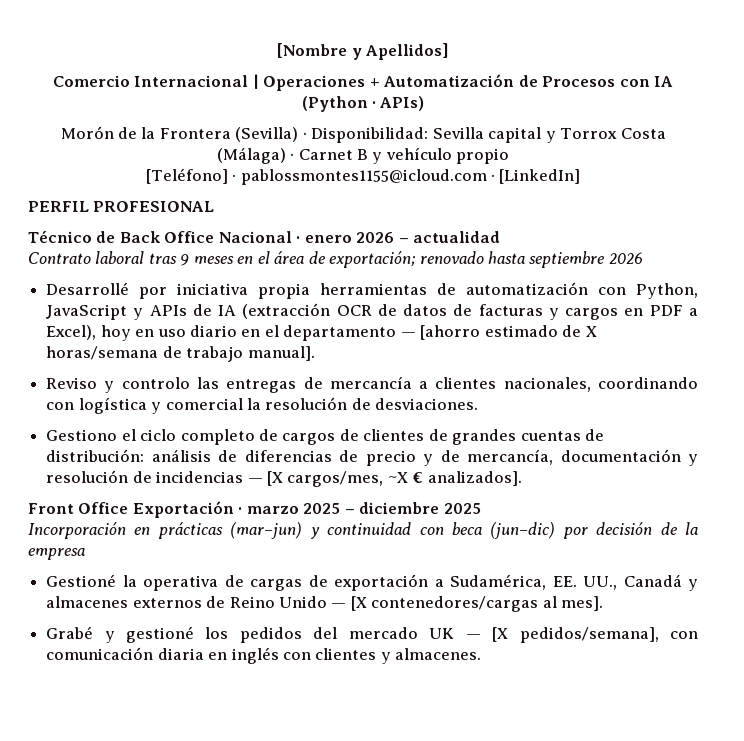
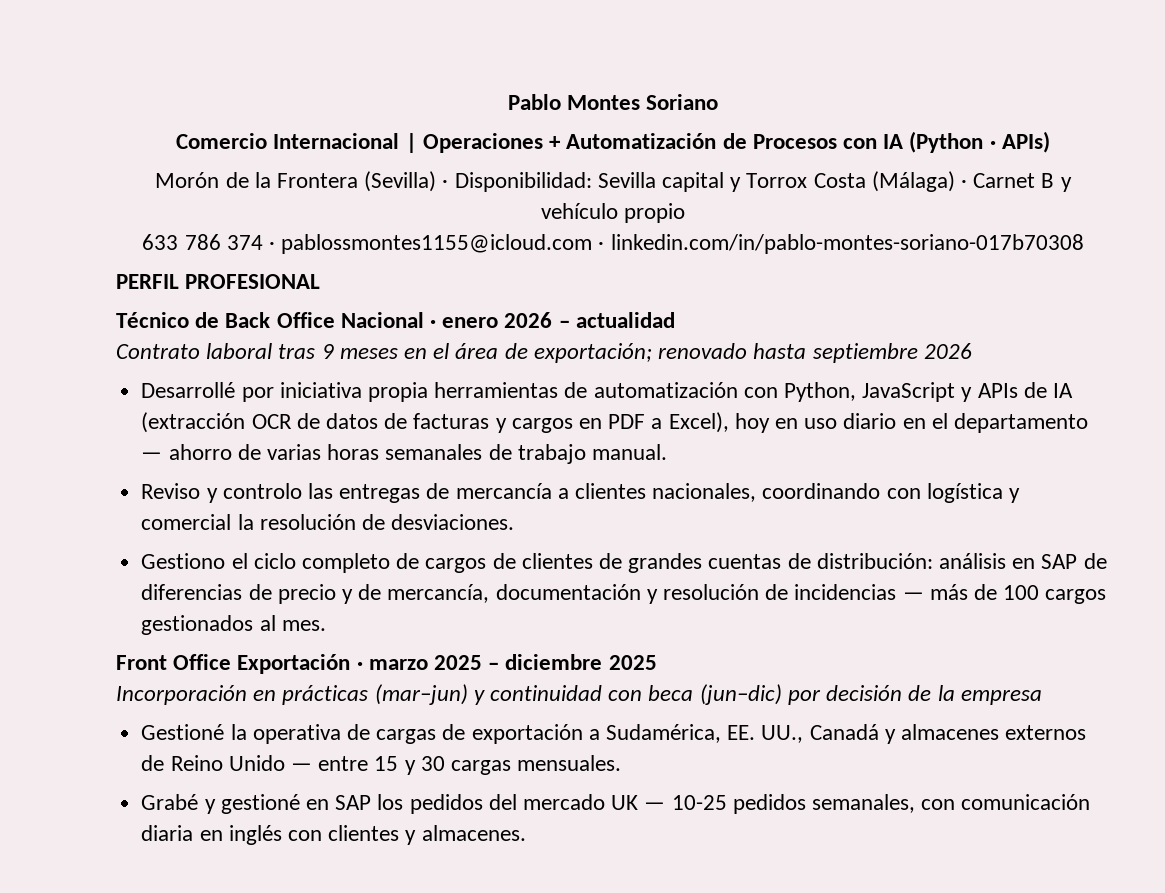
- [Nombre y Apellidos]
+ Pablo Montes Soriano
- [Teléfono] · pablossmontes1155@icloud.com · [LinkedIn]
+ 633 786 374 · pablossmontes1155@icloud.com · linkedin.com/in/pablo-montes-soriano-017b70308
- Desarrollé por iniciativa propia herramientas de automatización con Python, JavaScript y APIs de IA (extracción OCR de datos de facturas y cargos en PDF a Excel), hoy en uso diario en el departamento — [ahorro estimado de X horas/semana de trabajo manual].
+ Desarrollé por iniciativa propia herramientas de automatización con Python, JavaScript y APIs de IA (extracción OCR de datos de facturas y cargos en PDF a Excel), hoy en uso diario en el departamento — ahorro de varias horas semanales de trabajo manual.
- Gestiono el ciclo completo de cargos de clientes de grandes cuentas de distribución: análisis de diferencias de precio y de mercancía, documentación y resolución de incidencias — [X cargos/mes, ~X € analizados].
+ Gestiono el ciclo completo de cargos de clientes de grandes cuentas de distribución: análisis en SAP de diferencias de precio y de mercancía, documentación y resolución de incidencias — más de 100 cargos gestionados al mes.
- Gestioné la operativa de cargas de exportación a Sudamérica, EE. UU., Canadá y almacenes externos de Reino Unido — [X contenedores/cargas al mes].
+ Gestioné la operativa de cargas de exportación a Sudamérica, EE. UU., Canadá y almacenes externos de Reino Unido — entre 15 y 30 cargas mensuales.
- Grabé y gestioné los pedidos del mercado UK — [X pedidos/semana], con comunicación diaria en inglés con clientes y almacenes.
+ Grabé y gestioné en SAP los pedidos del mercado UK — 10-25 pedidos semanales, con comunicación diaria en inglés con clientes y almacenes.

